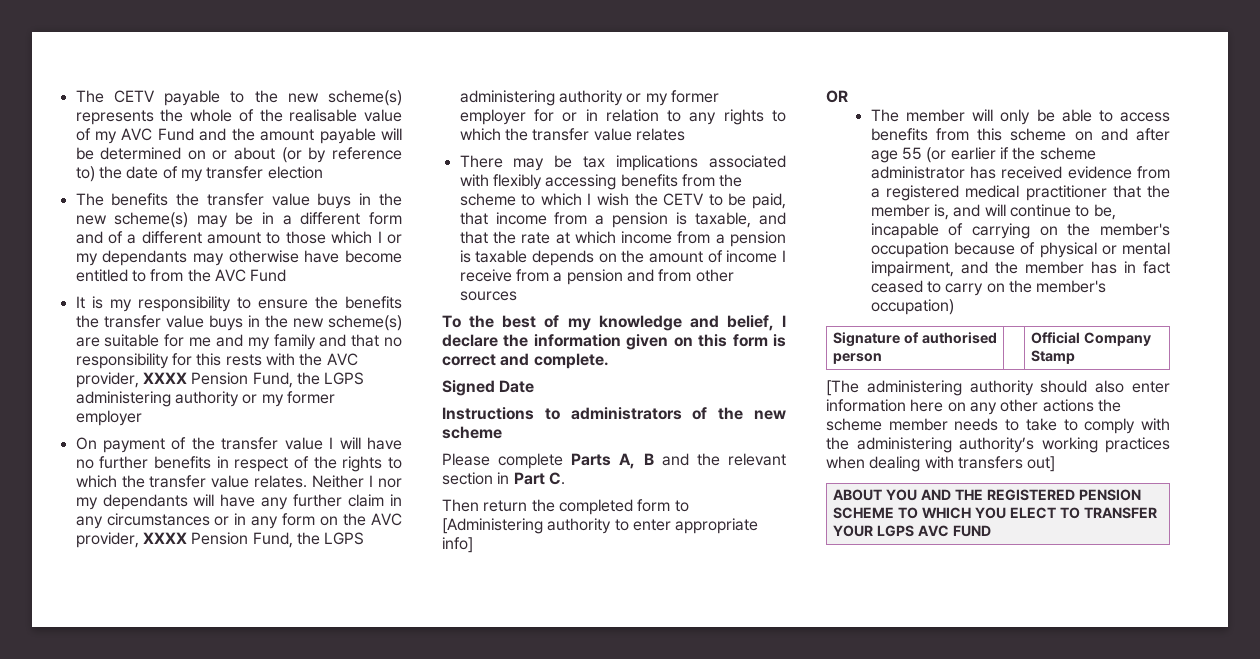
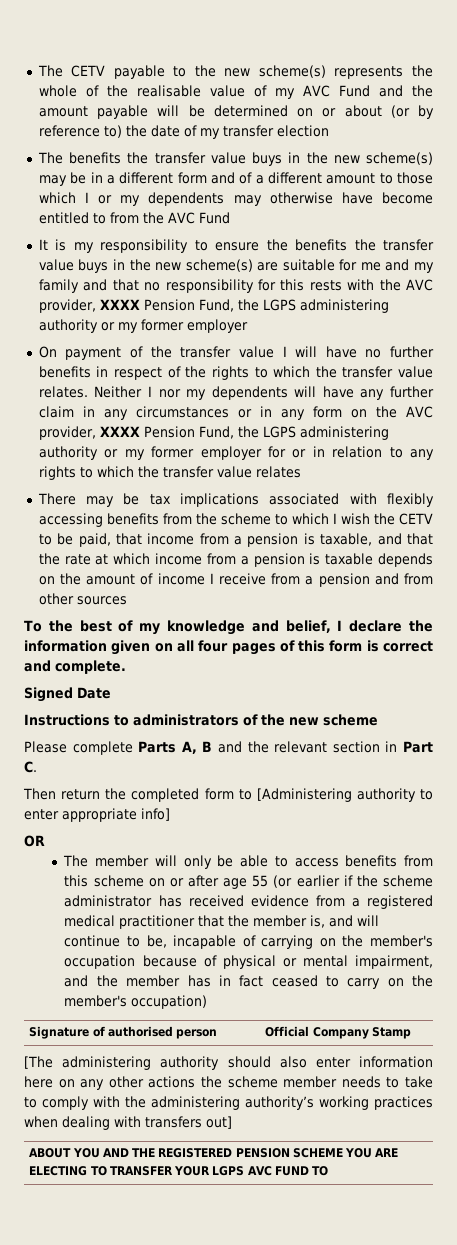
- The benefits the transfer value buys in the new scheme(s) may be in a different form and of a different amount to those which I or my dependants may otherwise have become entitled to from the AVC Fund
+ The benefits the transfer value buys in the new scheme(s) may be in a different form and of a different amount to those which I or my dependents may otherwise have become entitled to from the AVC Fund
- Neither I nor my dependants will have any further claim in any circumstances or in any form on the AVC provider, XXXX Pension Fund, the LGPS administering authority or my former employer for or in relation to any rights to which the transfer value relates
+ Neither I nor my dependents will have any further claim in any circumstances or in any form on the AVC provider, XXXX Pension Fund, the LGPS administering authority or my former employer for or in relation to any rights to which the transfer value relates
- To the best of my knowledge and belief, I declare the information given on this form is correct and complete.
+ To the best of my knowledge and belief, I declare the information given on all four pages of this form is correct and complete.
- The member will only be able to access benefits from this scheme on and after age 55 (or earlier if the scheme administrator has received evidence from a registered medical practitioner that the member is, and will continue to be, incapable of carrying on the member's occupation because of physical or mental impairment, and the member has in fact ceased to carry on the member's occupation)
+ The member will only be able to access benefits from this scheme on or after age 55 (or earlier if the scheme administrator has received evidence from a registered medical practitioner that the member is, and will continue to be, incapable of carrying on the member's occupation because of physical or mental impairment, and the member has in fact ceased to carry on the member's occupation)
- ABOUT YOU AND THE REGISTERED PENSION SCHEME TO WHICH YOU ELECT TO TRANSFER YOUR LGPS AVC FUND
+ ABOUT YOU AND THE REGISTERED PENSION SCHEME YOU ARE ELECTING TO TRANSFER YOUR LGPS AVC FUND TO

